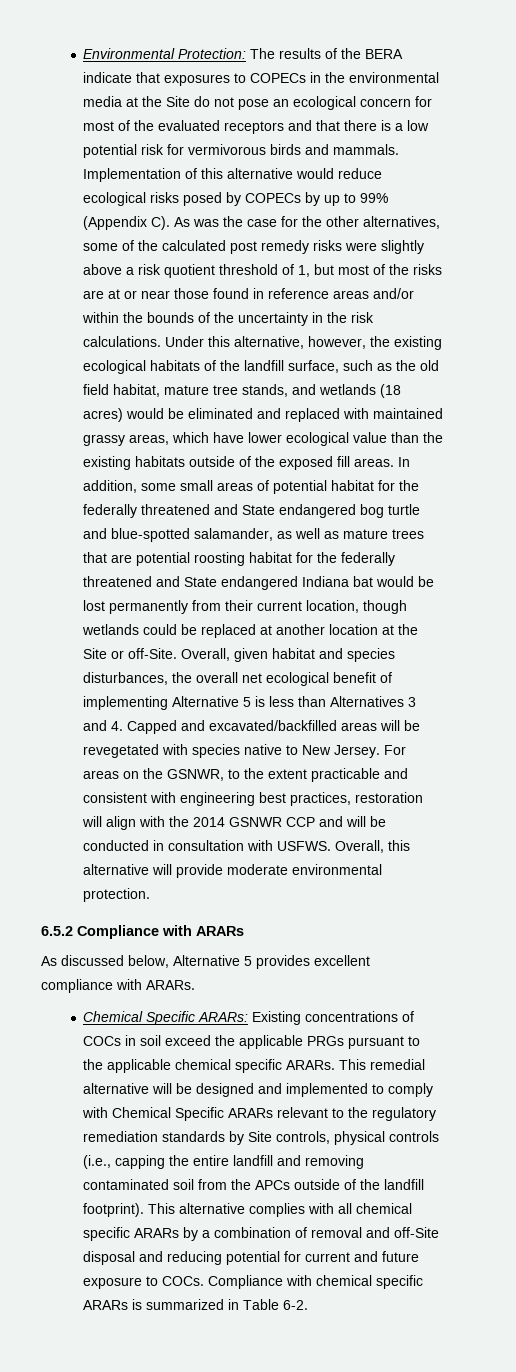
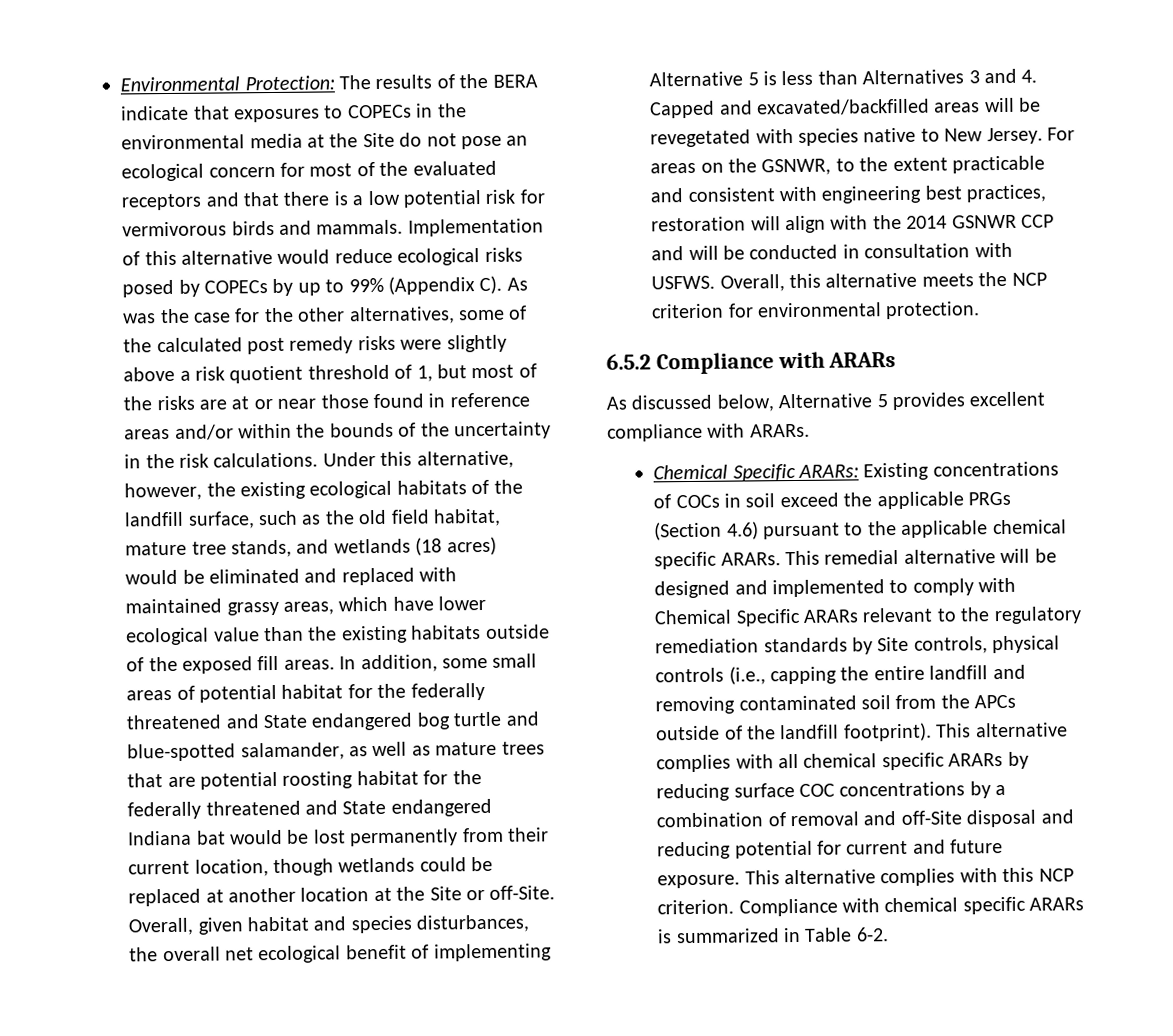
- Overall, this alternative will provide moderate environmental protection.
+ Overall, this alternative meets the NCP criterion for environmental protection.
- Chemical Specific ARARs: Existing concentrations of COCs in soil exceed the applicable PRGs pursuant to the applicable chemical specific ARARs.
+ Chemical Specific ARARs: Existing concentrations of COCs in soil exceed the applicable PRGs (Section 4.6) pursuant to the applicable chemical specific ARARs.
- This alternative complies with all chemical specific ARARs by a combination of removal and off-Site disposal and reducing potential for current and future exposure to COCs.
+ This alternative complies with all chemical specific ARARs by reducing surface COC concentrations by a combination of removal and off-Site disposal and reducing potential for current and future exposure. This alternative complies with this NCP criterion.

